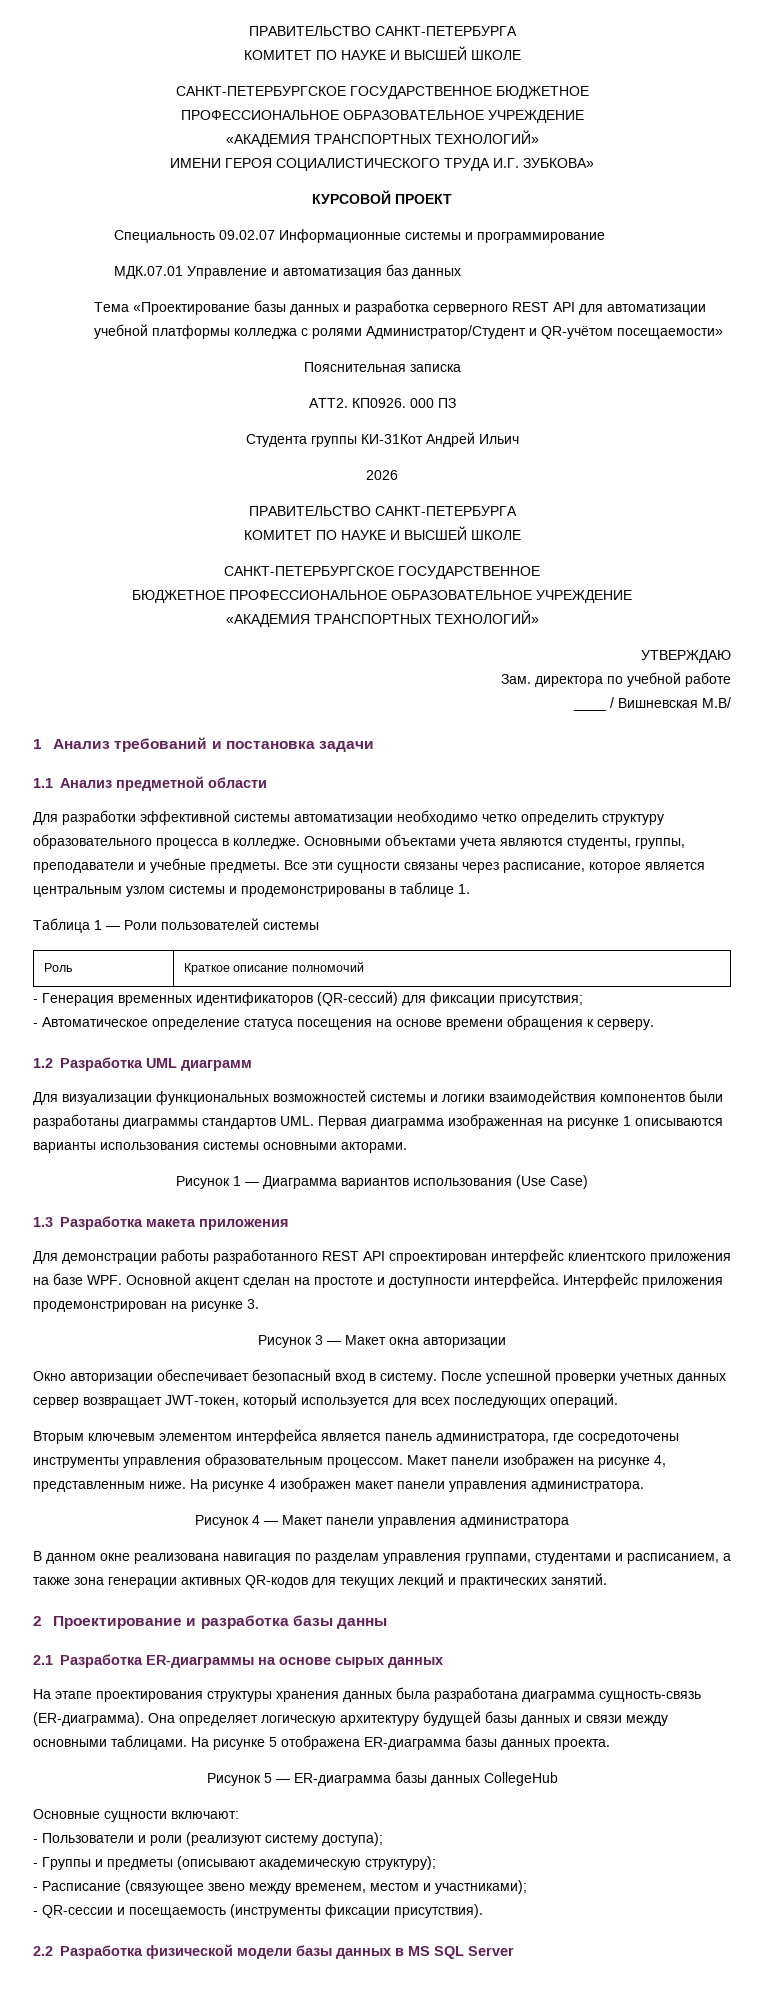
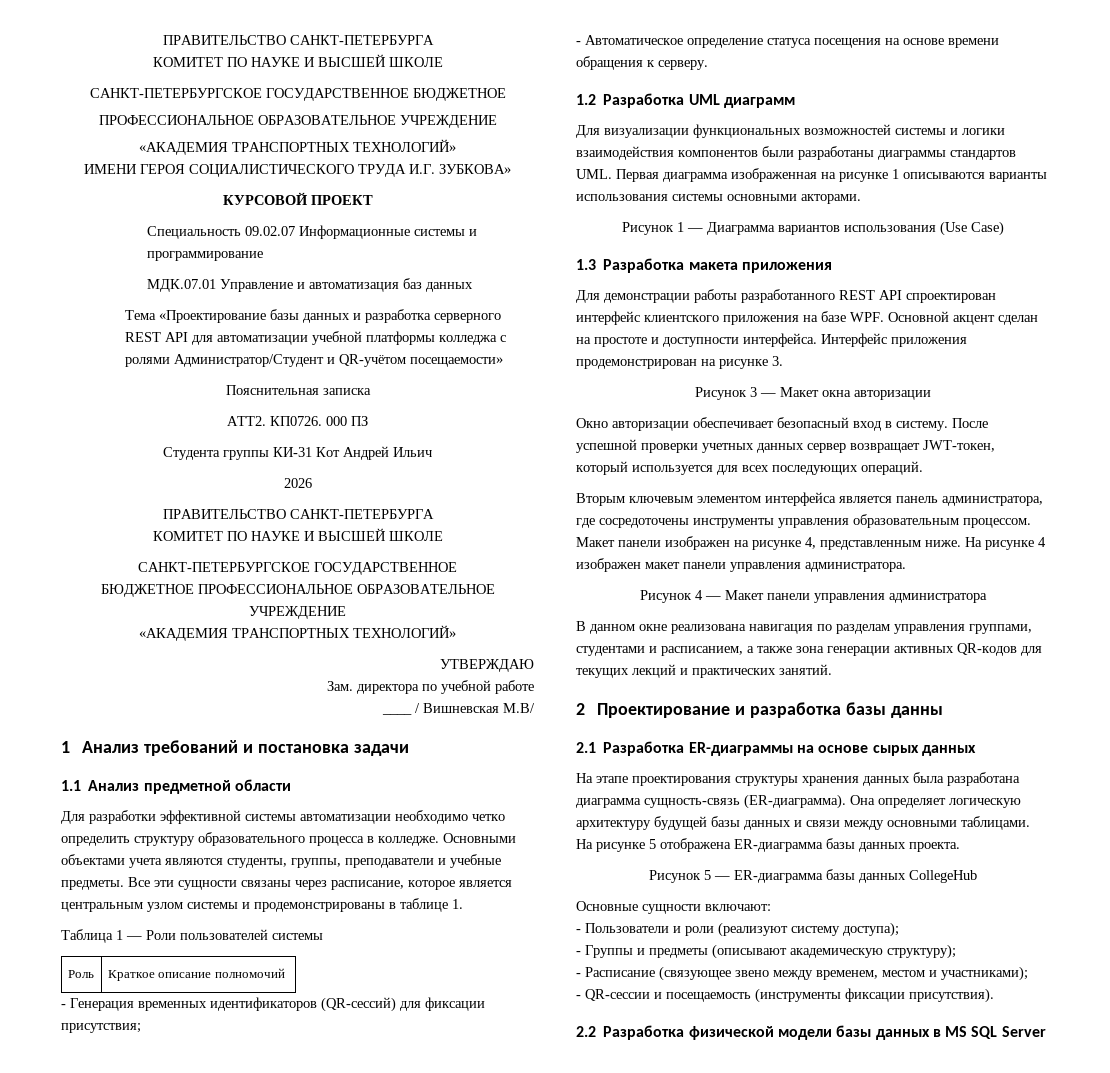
- КП0926.
+ КП0726.
- Студента группы КИ-31Кот Андрей Ильич
+ Студента группы КИ-31 Кот Андрей Ильич

